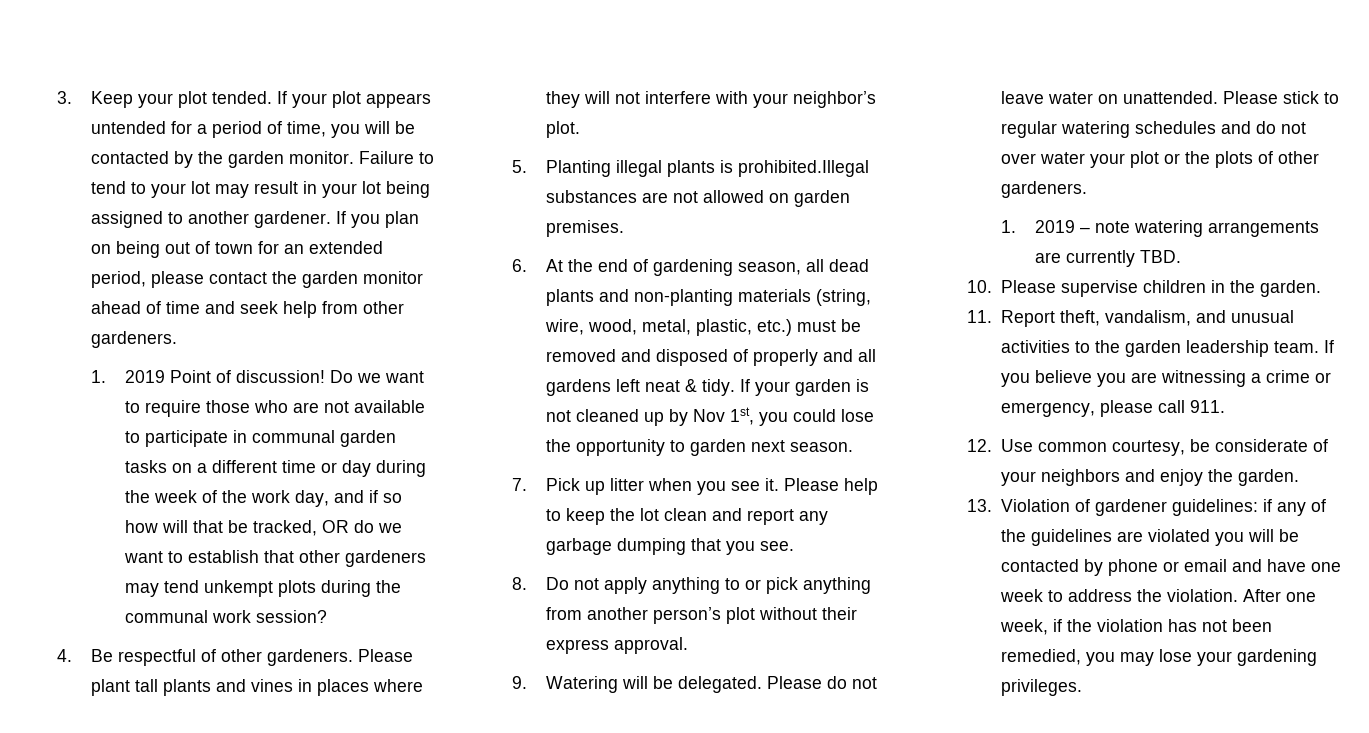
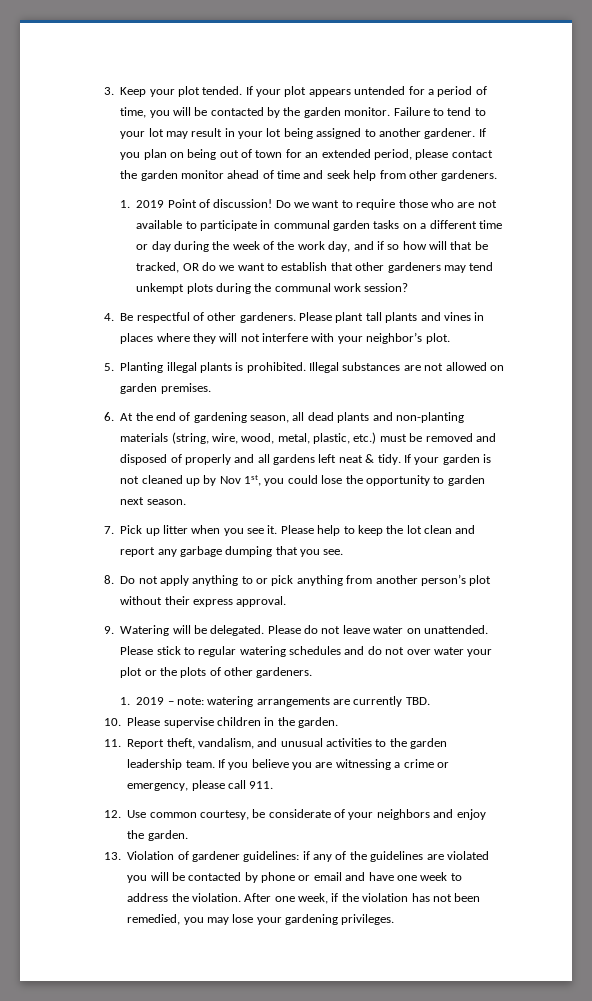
- 5. Planting illegal plants is prohibited.Illegal substances are not allowed on garden premises.
+ 5. Planting illegal plants is prohibited. Illegal substances are not allowed on garden premises.
- 1. 2019 – note watering arrangements are currently TBD.
+ 1. 2019 – note: watering arrangements are currently TBD.

